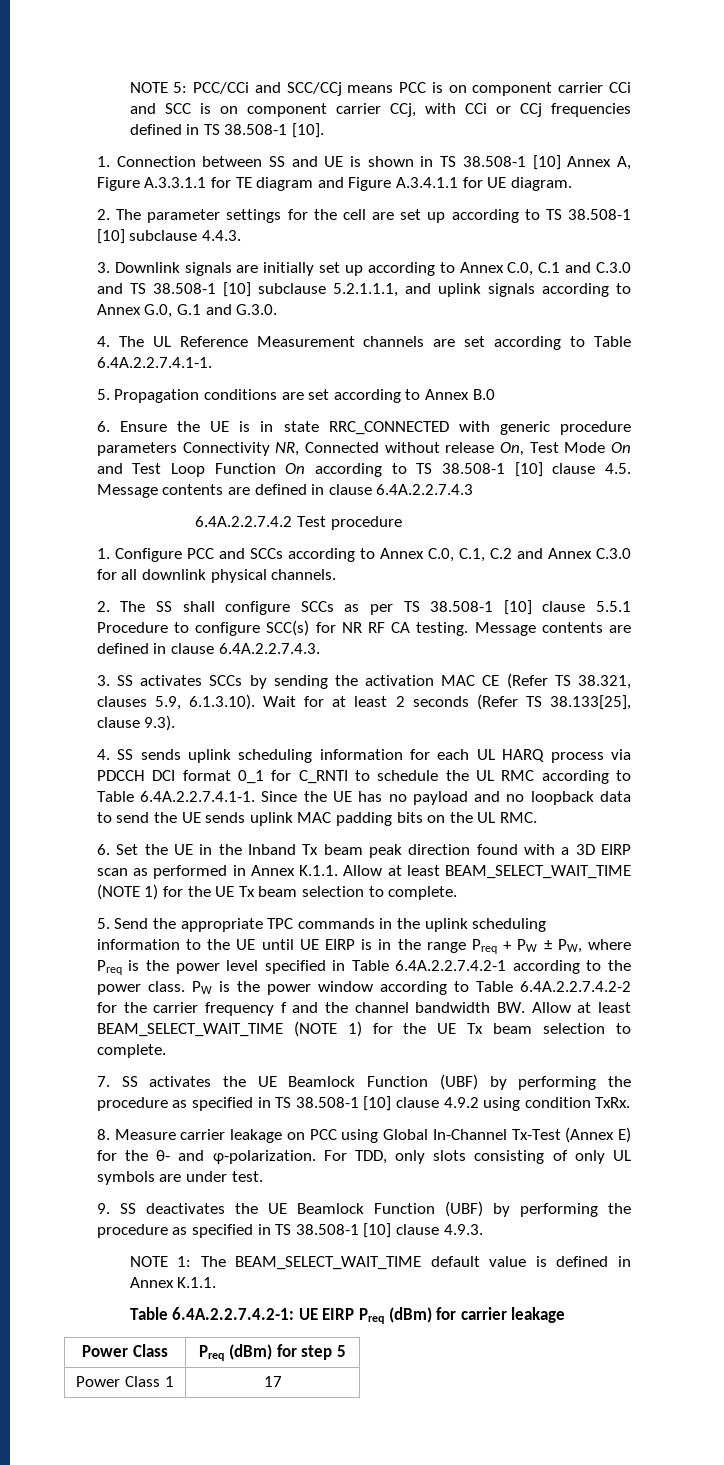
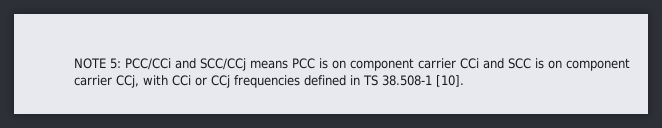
- 1. Connection between SS and UE is shown in TS 38.508-1 [10] Annex A, Figure A.3.3.1.1 for TE diagram and Figure A.3.4.1.1 for UE diagram.
- 2. The parameter settings for the cell are set up according to TS 38.508-1 [10] subclause 4.4.3.
- 3. Downlink signals are initially set up according to Annex C.0, C.1 and C.3.0 and TS 38.508-1 [10] subclause 5.2.1.1.1, and uplink signals according to Annex G.0, G.1 and G.3.0.
- 4. The UL Reference Measurement channels are set according to Table 6.4A.2.2.7.4.1-1.
- 5. Propagation conditions are set according to Annex B.0
- 6. Ensure the UE is in state RRC_CONNECTED with generic procedure parameters Connectivity NR, Connected without release On, Test Mode On and Test Loop Function On according to TS 38.508-1 [10] clause 4.5. Message contents are defined in clause 6.4A.2.2.7.4.3
- 6.4A.2.2.7.4.2 Test procedure
- 1. Configure PCC and SCCs according to Annex C.0, C.1, C.2 and Annex C.3.0 for all downlink physical channels.
- 2. The SS shall configure SCCs as per TS 38.508-1 [10] clause 5.5.1 Procedure to configure SCC(s) for NR RF CA testing. Message contents are defined in clause 6.4A.2.2.7.4.3.
- 3. SS activates SCCs by sending the activation MAC CE (Refer TS 38.321, clauses 5.9, 6.1.3.10). Wait for at least 2 seconds (Refer TS 38.133[25], clause 9.3).
- 4. SS sends uplink scheduling information for each UL HARQ process via PDCCH DCI format 0_1 for C_RNTI to schedule the UL RMC according to Table 6.4A.2.2.7.4.1-1. Since the UE has no payload and no loopback data to send the UE sends uplink MAC padding bits on the UL RMC.
- 6. Set the UE in the Inband Tx beam peak direction found with a 3D EIRP scan as performed in Annex K.1.1. Allow at least BEAM_SELECT_WAIT_TIME (NOTE 1) for the UE Tx beam selection to complete.
- 5. Send the appropriate TPC commands in the uplink scheduling information to the UE until UE EIRP is in the range Preq + PW ± PW, where Preq is the power level specified in Table 6.4A.2.2.7.4.2-1 according to the power class. PW is the power window according to Table 6.4A.2.2.7.4.2-2 for the carrier frequency f and the channel bandwidth BW. Allow at least BEAM_SELECT_WAIT_TIME (NOTE 1) for the UE Tx beam selection to complete.
- 7. SS activates the UE Beamlock Function (UBF) by performing the procedure as specified in TS 38.508-1 [10] clause 4.9.2 using condition TxRx.
- 8. Measure carrier leakage on PCC using Global In-Channel Tx-Test (Annex E) for the θ- and φ-polarization. For TDD, only slots consisting of only UL symbols are under test.
- 9. SS deactivates the UE Beamlock Function (UBF) by performing the procedure as specified in TS 38.508-1 [10] clause 4.9.3.
- NOTE 1: The BEAM_SELECT_WAIT_TIME default value is defined in Annex K.1.1.
- Table 6.4A.2.2.7.4.2-1: UE EIRP Preq (dBm) for carrier leakage
- Power Class | Preq (dBm) for step 5
- Power Class 1 | 17

